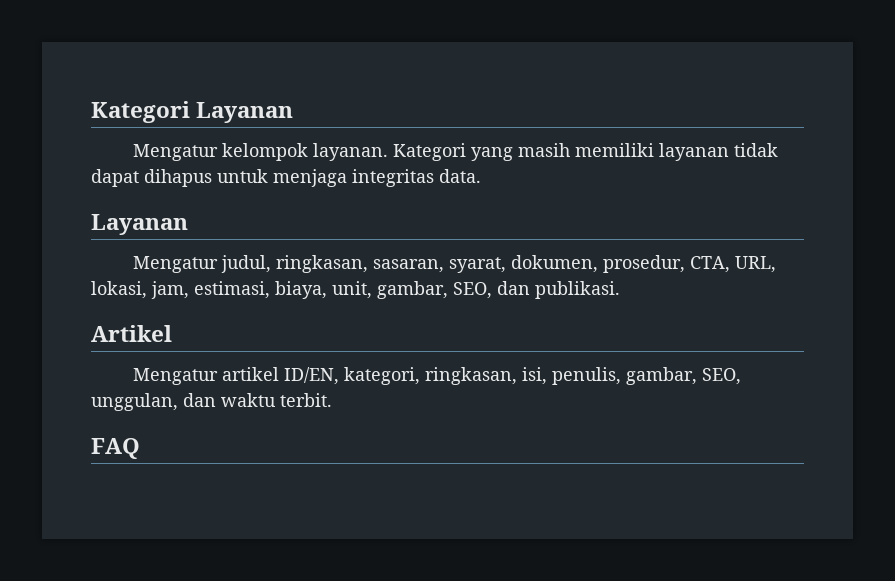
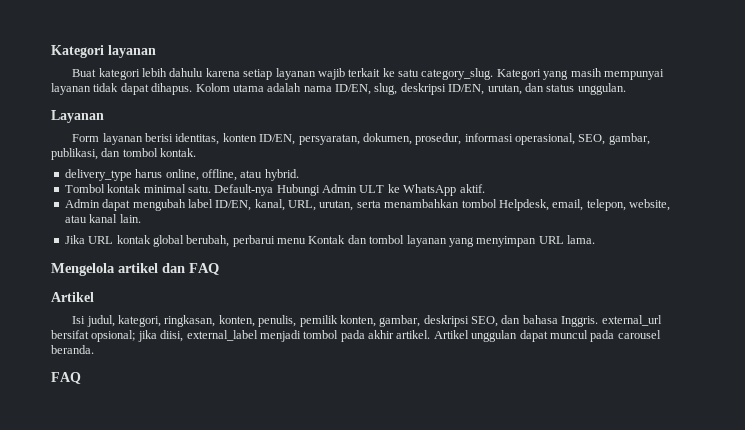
- Kategori Layanan
- Mengatur kelompok layanan.
+ Kategori layanan
+ Buat kategori lebih dahulu karena setiap layanan wajib terkait ke satu category_slug.
- Kategori yang masih memiliki layanan tidak dapat dihapus untuk menjaga integritas data.
+ Kategori yang masih mempunyai layanan tidak dapat dihapus. Kolom utama adalah nama ID/EN, slug, deskripsi ID/EN, urutan, dan status unggulan.
  Layanan
- Mengatur judul, ringkasan, sasaran, syarat, dokumen, prosedur, CTA, URL, lokasi, jam, estimasi, biaya, unit, gambar, SEO, dan publikasi.
+ Form layanan berisi identitas, konten ID/EN, persyaratan, dokumen, prosedur, informasi operasional, SEO, gambar, publikasi, dan tombol kontak.
+ delivery_type harus online, offline, atau hybrid.
+ Tombol kontak minimal satu. Default-nya Hubungi Admin ULT ke WhatsApp aktif.
+ Admin dapat mengubah label ID/EN, kanal, URL, urutan, serta menambahkan tombol Helpdesk, email, telepon, website, atau kanal lain.
+ Jika URL kontak global berubah, perbarui menu Kontak dan tombol layanan yang menyimpan URL lama.
+ Mengelola artikel dan FAQ
  Artikel
- Mengatur artikel ID/EN, kategori, ringkasan, isi, penulis, gambar, SEO, unggulan, dan waktu terbit.
+ Isi judul, kategori, ringkasan, konten, penulis, pemilik konten, gambar, deskripsi SEO, dan bahasa Inggris. external_url bersifat opsional; jika diisi, external_label menjadi tombol pada akhir artikel. Artikel unggulan dapat muncul pada carousel beranda.

